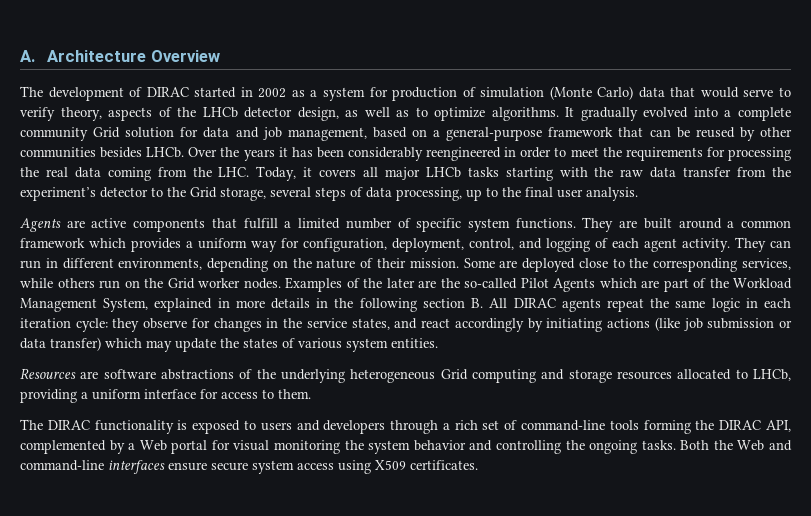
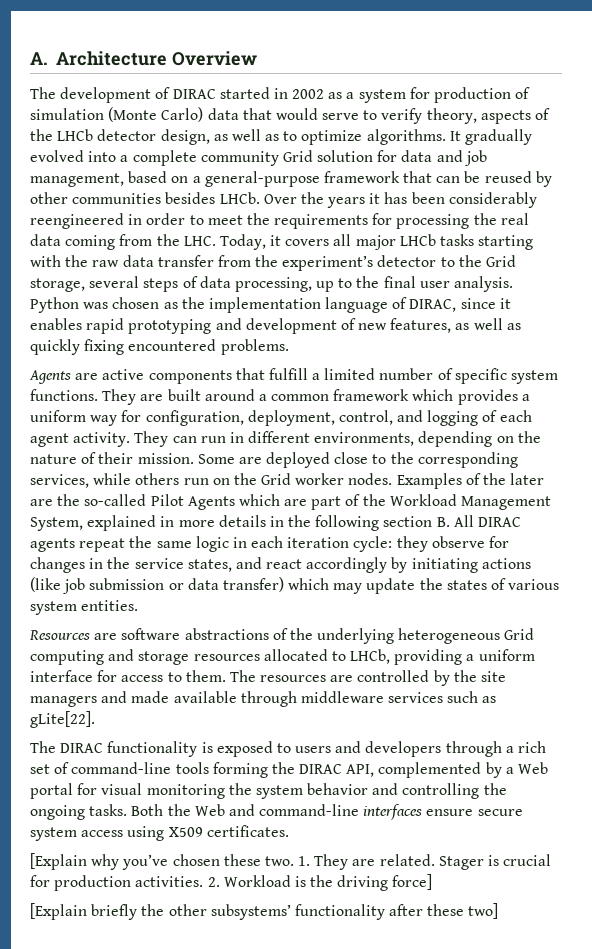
+ Python was chosen as the implementation language of DIRAC, since it enables rapid prototyping and development of new features, as well as quickly fixing encountered problems.
+ The resources are controlled by the site managers and made available through middleware services such as gLite[22].
+ [Explain why you’ve chosen these two. 1. They are related. Stager is crucial for production activities. 2. Workload is the driving force]
+ [Explain briefly the other subsystems’ functionality after these two]

